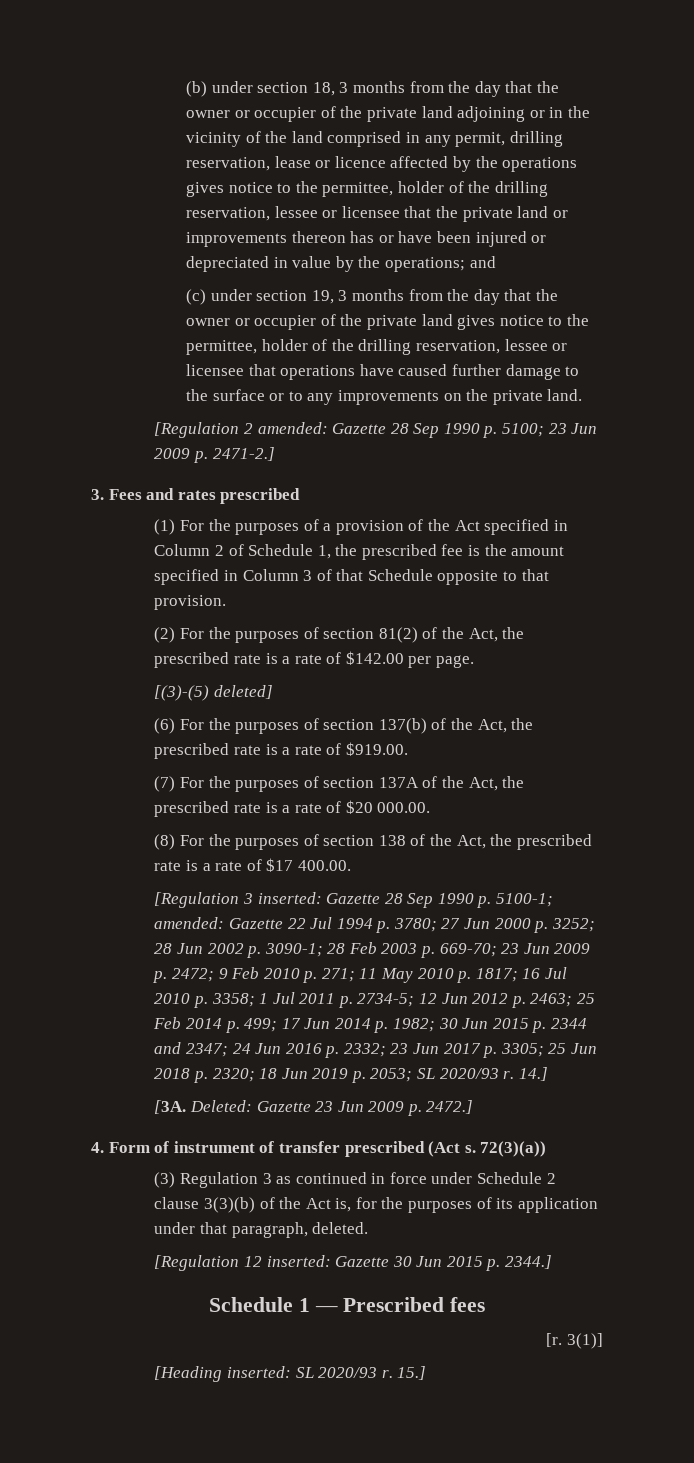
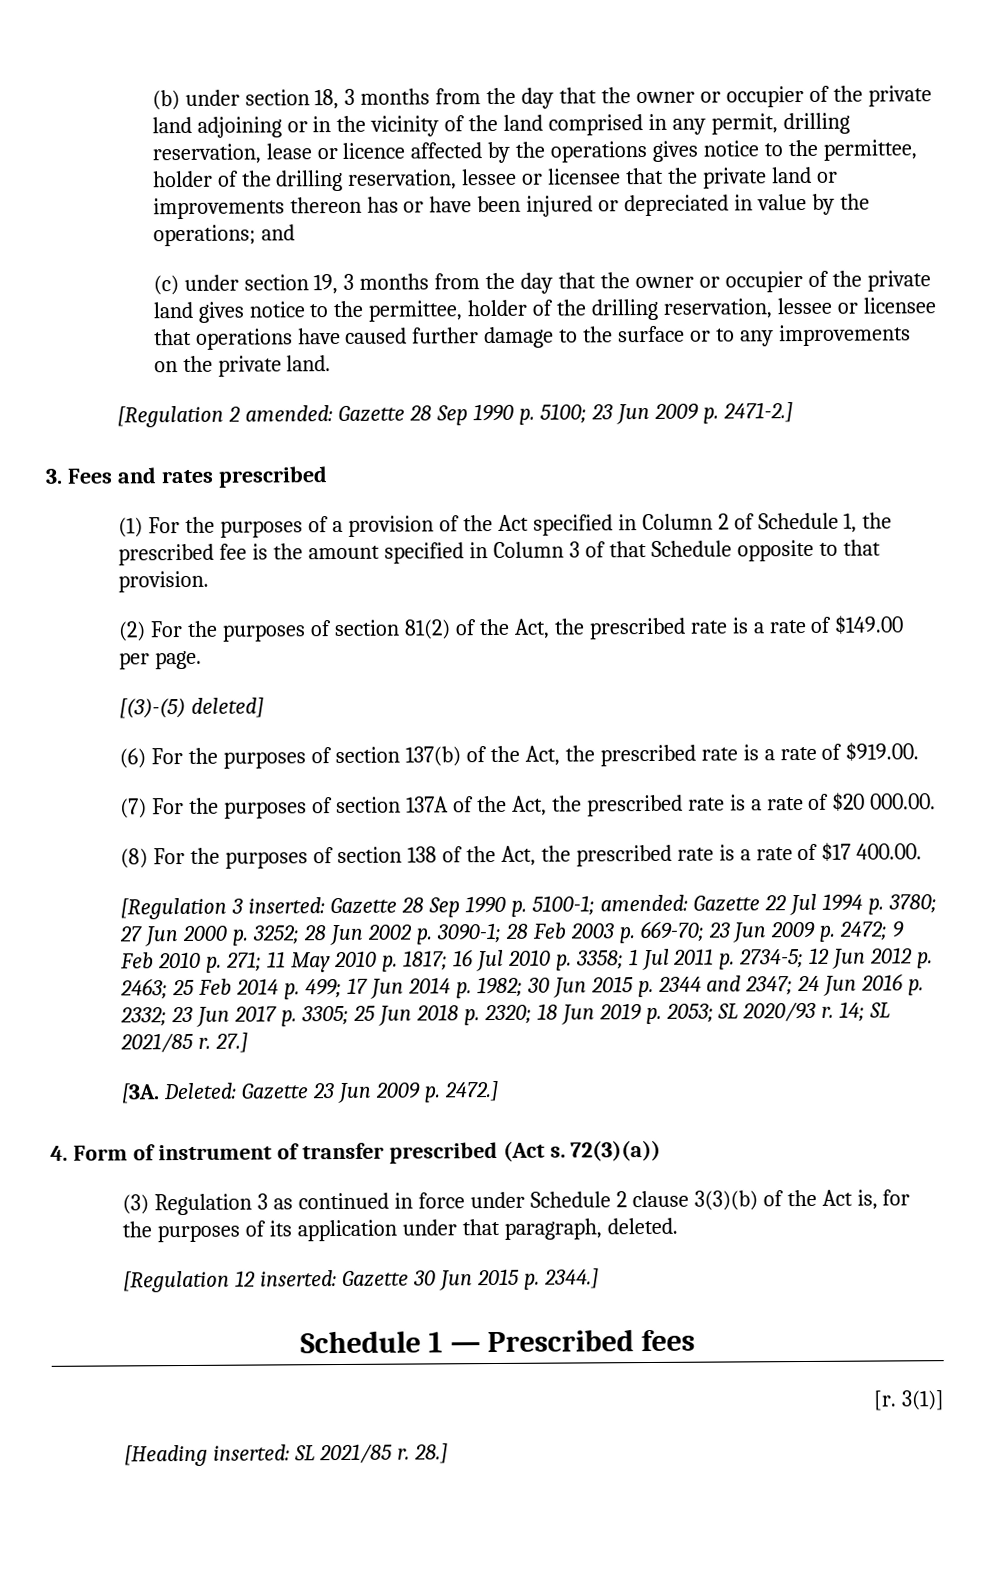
- (2) For the purposes of section 81(2) of the Act, the prescribed rate is a rate of $142.00 per page.
+ (2) For the purposes of section 81(2) of the Act, the prescribed rate is a rate of $149.00 per page.
- 14.]
+ 14; SL 2021/85 r. 27.]
- [Heading inserted: SL 2020/93 r. 15.]
+ [Heading inserted: SL 2021/85 r. 28.]

